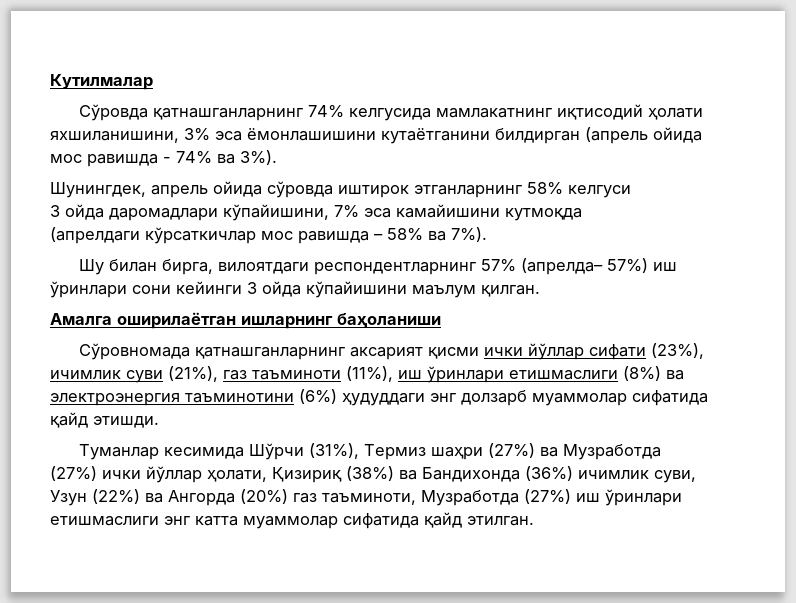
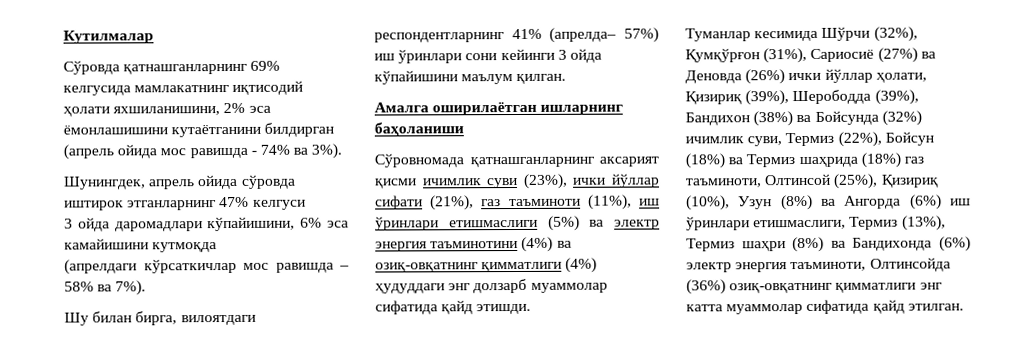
- Сўровда қатнашганларнинг 74% келгусида мамлакатнинг иқтисодий ҳолати яхшиланишини, 3% эса ёмонлашишини кутаётганини билдирган (апрель ойида мос равишда - 74% ва 3%).
+ Сўровда қатнашганларнинг 69% келгусида мамлакатнинг иқтисодий ҳолати яхшиланишини, 2% эса ёмонлашишини кутаётганини билдирган (апрель ойида мос равишда - 74% ва 3%).
- Шунингдек, апрель ойида сўровда иштирок этганларнинг 58% келгуси
+ Шунингдек, апрель ойида сўровда иштирок этганларнинг 47% келгуси
- 3 ойда даромадлари кўпайишини, 7% эса камайишини кутмоқда
+ 3 ойда даромадлари кўпайишини, 6% эса камайишини кутмоқда
- Шу билан бирга, вилоятдаги респондентларнинг 57% (апрелда– 57%) иш ўринлари сони кейинги 3 ойда кўпайишини маълум қилган.
+ Шу билан бирга, вилоятдаги респондентларнинг 41% (апрелда– 57%) иш ўринлари сони кейинги 3 ойда кўпайишини маълум қилган.
- Сўровномада қатнашганларнинг аксарият қисми ички йўллар сифати (23%), ичимлик суви (21%), газ таъминоти (11%), иш ўринлари етишмаслиги (8%) ва электроэнергия таъминотини (6%) ҳудуддаги энг долзарб муаммолар сифатида қайд этишди.
+ Сўровномада қатнашганларнинг аксарият қисми ичимлик суви (23%), ички йўллар сифати (21%), газ таъминоти (11%), иш ўринлари етишмаслиги (5%) ва электр энергия таъминотини (4%) ва озиқ-овқатнинг қимматлиги (4%) ҳудуддаги энг долзарб муаммолар сифатида қайд этишди.
- Туманлар кесимида Шўрчи (31%), Термиз шаҳри (27%) ва Музработда (27%) ички йўллар ҳолати, Қизириқ (38%) ва Бандихонда (36%) ичимлик суви, Узун (22%) ва Ангорда (20%) газ таъминоти, Музработда (27%) иш ўринлари етишмаслиги энг катта муаммолар сифатида қайд этилган.
+ Туманлар кесимида Шўрчи (32%), Қумқўрғон (31%), Сариосиё (27%) ва Деновда (26%) ички йўллар ҳолати, Қизириқ (39%), Шерободда (39%), Бандихон (38%) ва Бойсунда (32%) ичимлик суви, Термиз (22%), Бойсун (18%) ва Термиз шаҳрида (18%) газ таъминоти, Олтинсой (25%), Қизириқ (10%), Узун (8%) ва Ангорда (6%) иш ўринлари етишмаслиги, Термиз (13%), Термиз шаҳри (8%) ва Бандихонда (6%) электр энергия таъминоти, Олтинсойда (36%) озиқ-овқатнинг қимматлиги энг катта муаммолар сифатида қайд этилган.

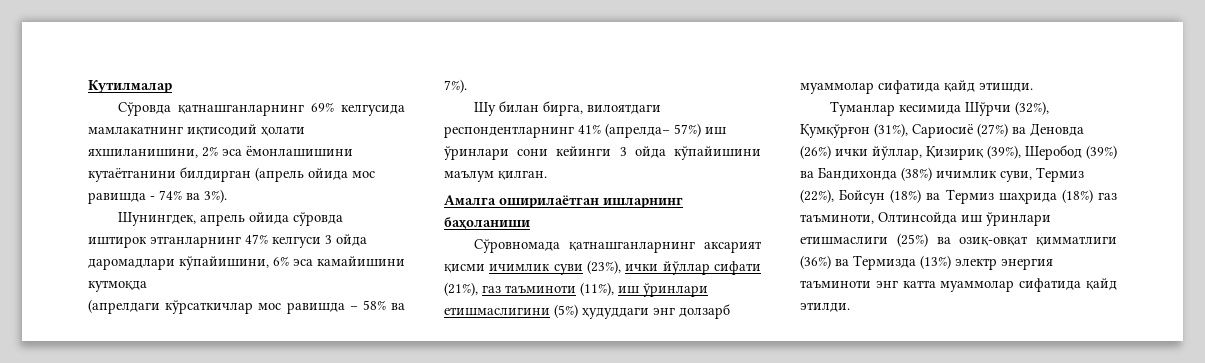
- Шунингдек, апрель ойида сўровда иштирок этганларнинг 47% келгуси
- 3 ойда даромадлари кўпайишини, 6% эса камайишини кутмоқда
+ Шунингдек, апрель ойида сўровда иштирок этганларнинг 47% келгуси 3 ойда даромадлари кўпайишини, 6% эса камайишини кутмоқда
- Сўровномада қатнашганларнинг аксарият қисми ичимлик суви (23%), ички йўллар сифати (21%), газ таъминоти (11%), иш ўринлари етишмаслиги (5%) ва электр энергия таъминотини (4%) ва озиқ-овқатнинг қимматлиги (4%) ҳудуддаги энг долзарб муаммолар сифатида қайд этишди.
+ Сўровномада қатнашганларнинг аксарият қисми ичимлик суви (23%), ички йўллар сифати (21%), газ таъминоти (11%), иш ўринлари етишмаслигини (5%) ҳудуддаги энг долзарб муаммолар сифатида қайд этишди.
- Туманлар кесимида Шўрчи (32%), Қумқўрғон (31%), Сариосиё (27%) ва Деновда (26%) ички йўллар ҳолати, Қизириқ (39%), Шерободда (39%), Бандихон (38%) ва Бойсунда (32%) ичимлик суви, Термиз (22%), Бойсун (18%) ва Термиз шаҳрида (18%) газ таъминоти, Олтинсой (25%), Қизириқ (10%), Узун (8%) ва Ангорда (6%) иш ўринлари етишмаслиги, Термиз (13%), Термиз шаҳри (8%) ва Бандихонда (6%) электр энергия таъминоти, Олтинсойда (36%) озиқ-овқатнинг қимматлиги энг катта муаммолар сифатида қайд этилган.
+ Туманлар кесимида Шўрчи (32%), Қумқўрғон (31%), Сариосиё (27%) ва Деновда (26%) ички йўллар, Қизириқ (39%), Шеробод (39%) ва Бандихонда (38%) ичимлик суви, Термиз (22%), Бойсун (18%) ва Термиз шаҳрида (18%) газ таъминоти, Олтинсойда иш ўринлари етишмаслиги (25%) ва озиқ-овқат қимматлиги (36%) ва Термизда (13%) электр энергия таъминоти энг катта муаммолар сифатида қайд этилди.

